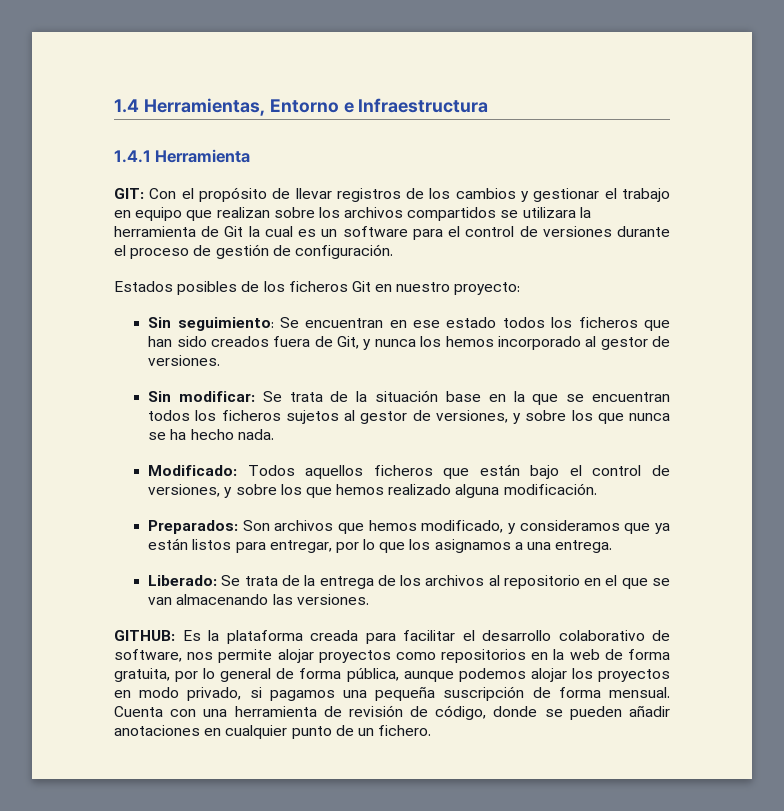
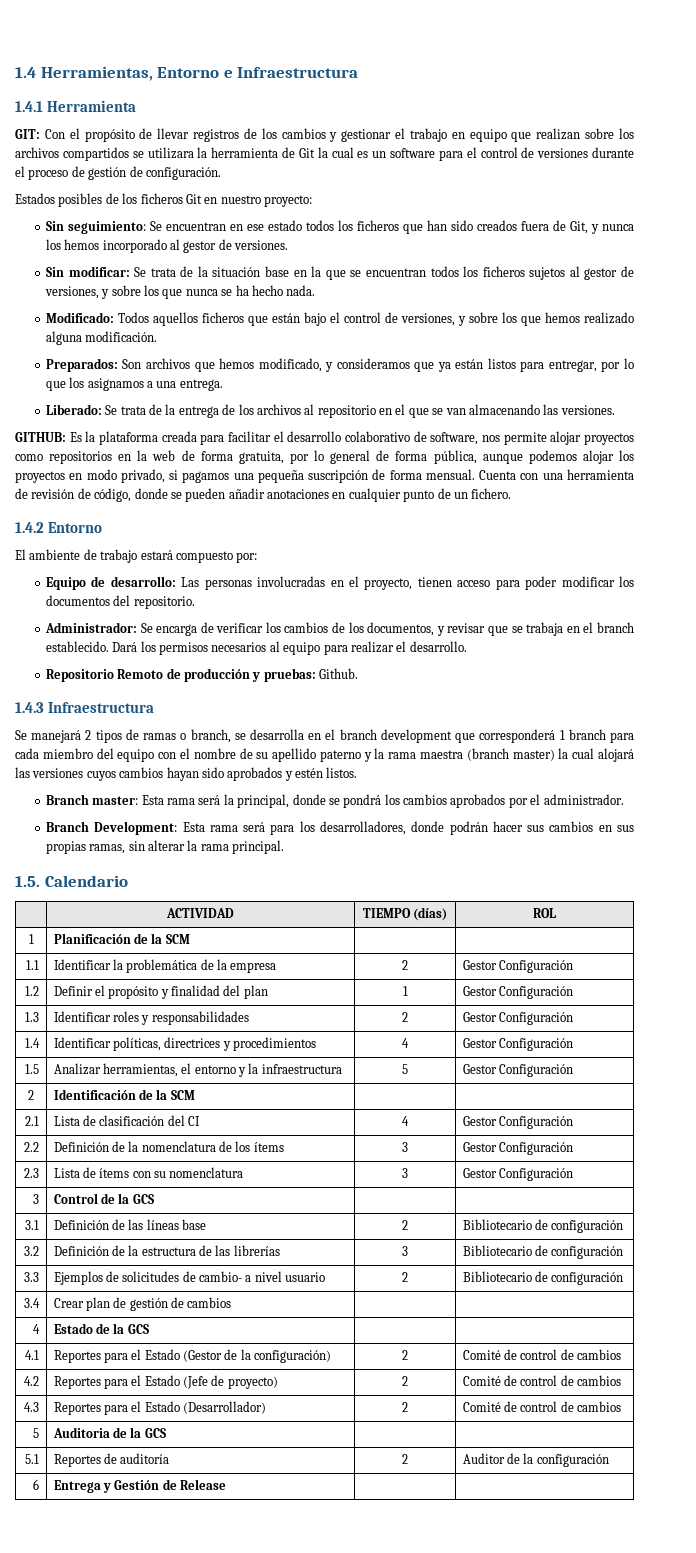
+ 1.4.2 Entorno
+ El ambiente de trabajo estará compuesto por:
+ Equipo de desarrollo: Las personas involucradas en el proyecto, tienen acceso para poder modificar los documentos del repositorio.
+ Administrador: Se encarga de verificar los cambios de los documentos, y revisar que se trabaja en el branch establecido. Dará los permisos necesarios al equipo para realizar el desarrollo.
+ Repositorio Remoto de producción y pruebas: Github.
+ 1.4.3 Infraestructura
+ Se manejará 2 tipos de ramas o branch, se desarrolla en el branch development que corresponderá 1 branch para cada miembro del equipo con el nombre de su apellido paterno y la rama maestra (branch master) la cual alojará las versiones cuyos cambios hayan sido aprobados y estén listos.
+ Branch master: Esta rama será la principal, donde se pondrá los cambios aprobados por el administrador.
+ Branch Development: Esta rama será para los desarrolladores, donde podrán hacer sus cambios en sus propias ramas, sin alterar la rama principal.
+ 1.5. Calendario
+ | ACTIVIDAD | TIEMPO (días) | ROL
+ 1 | Planificación de la SCM | |
+ 1.1 | Identificar la problemática de la empresa | 2 | Gestor Configuración
+ 1.2 | Definir el propósito y finalidad del plan | 1 | Gestor Configuración
+ 1.3 | Identificar roles y responsabilidades | 2 | Gestor Configuración
+ 1.4 | Identificar políticas, directrices y procedimientos | 4 | Gestor Configuración
+ 1.5 | Analizar herramientas, el entorno y la infraestructura | 5 | Gestor Configuración
+ 2 | Identificación de la SCM | |
+ 2.1 | Lista de clasificación del CI | 4 | Gestor Configuración
+ 2.2 | Definición de la nomenclatura de los ítems | 3 | Gestor Configuración
+ 2.3 | Lista de ítems con su nomenclatura | 3 | Gestor Configuración
+ 3 | Control de la GCS | |
+ 3.1 | Definición de las líneas base | 2 | Bibliotecario de configuración
+ 3.2 | Definición de la estructura de las librerías | 3 | Bibliotecario de configuración
+ 3.3 | Ejemplos de solicitudes de cambio- a nivel usuario | 2 | Bibliotecario de configuración
+ 3.4 | Crear plan de gestión de cambios | |
+ 4 | Estado de la GCS | |
+ 4.1 | Reportes para el Estado (Gestor de la configuración) | 2 | Comité de control de cambios
+ 4.2 | Reportes para el Estado (Jefe de proyecto) | 2 | Comité de control de cambios
+ 4.3 | Reportes para el Estado (Desarrollador) | 2 | Comité de control de cambios
+ 5 | Auditoria de la GCS | |
+ 5.1 | Reportes de auditoría | 2 | Auditor de la configuración
+ 6 | Entrega y Gestión de Release | |

